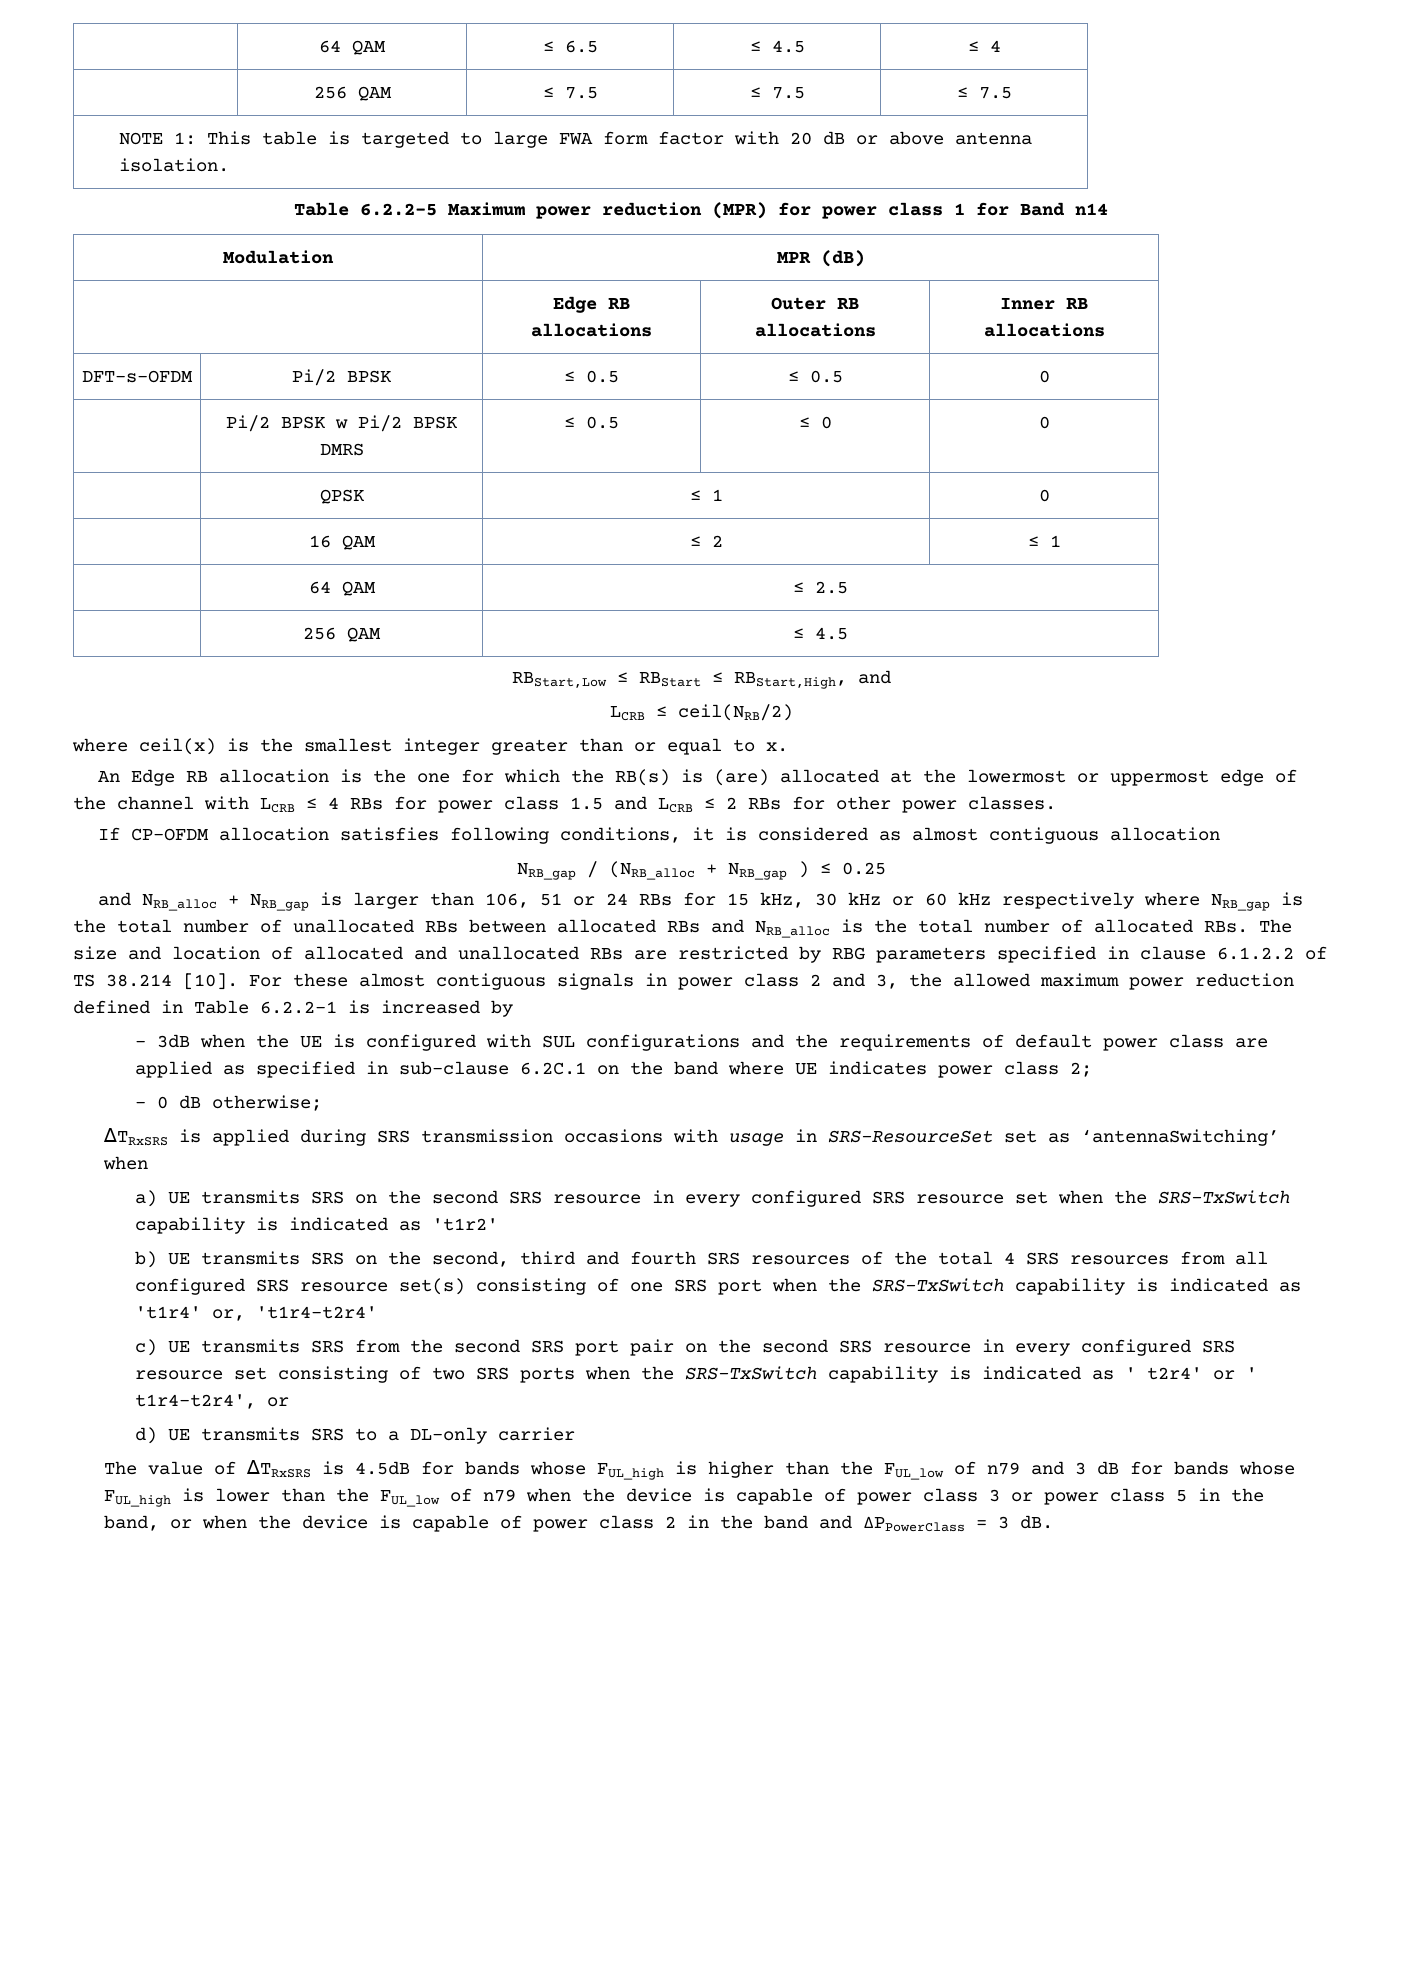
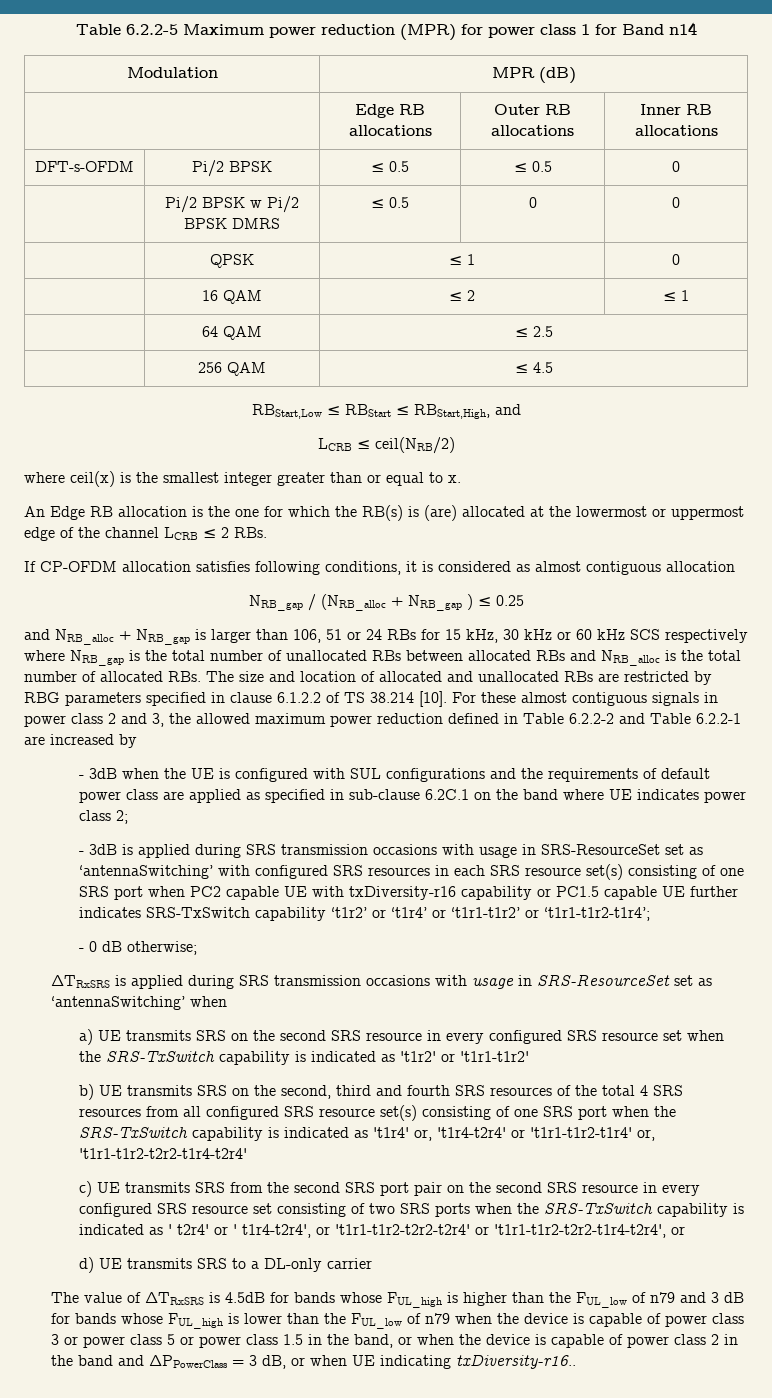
- | 64 QAM | ≤ 6.5 | ≤ 4.5 | ≤ 4
- | 256 QAM | ≤ 7.5 | ≤ 7.5 | ≤ 7.5
- NOTE 1: This table is targeted to large FWA form factor with 20 dB or above antenna isolation.
- | Pi/2 BPSK w Pi/2 BPSK DMRS | ≤ 0.5 | ≤ 0 | 0
+ | Pi/2 BPSK w Pi/2 BPSK DMRS | ≤ 0.5 | 0 | 0
- An Edge RB allocation is the one for which the RB(s) is (are) allocated at the lowermost or uppermost edge of the channel with LCRB ≤ 4 RBs for power class 1.5 and LCRB ≤ 2 RBs for other power classes.
+ An Edge RB allocation is the one for which the RB(s) is (are) allocated at the lowermost or uppermost edge of the channel LCRB ≤ 2 RBs.
- and NRB_alloc + NRB_gap is larger than 106, 51 or 24 RBs for 15 kHz, 30 kHz or 60 kHz respectively where NRB_gap is the total number of unallocated RBs between allocated RBs and NRB_alloc is the total number of allocated RBs. The size and location of allocated and unallocated RBs are restricted by RBG parameters specified in clause 6.1.2.2 of TS 38.214 [10].
+ and NRB_alloc + NRB_gap is larger than 106, 51 or 24 RBs for 15 kHz, 30 kHz or 60 kHz SCS respectively where NRB_gap is the total number of unallocated RBs between allocated RBs and NRB_alloc is the total number of allocated RBs. The size and location of allocated and unallocated RBs are restricted by RBG parameters specified in clause 6.1.2.2 of TS 38.214 [10].
- For these almost contiguous signals in power class 2 and 3, the allowed maximum power reduction defined in Table 6.2.2-1 is increased by
+ For these almost contiguous signals in power class 2 and 3, the allowed maximum power reduction defined in Table 6.2.2-2 and Table 6.2.2-1 are increased by
+ - 3dB is applied during SRS transmission occasions with usage in SRS-ResourceSet set as ‘antennaSwitching’ with configured SRS resources in each SRS resource set(s) consisting of one SRS port when PC2 capable UE with txDiversity-r16 capability or PC1.5 capable UE further indicates SRS-TxSwitch capability ‘t1r2’ or ‘t1r4’ or ‘t1r1-t1r2’ or ‘t1r1-t1r2-t1r4’;
- a) UE transmits SRS on the second SRS resource in every configured SRS resource set when the SRS-TxSwitch capability is indicated as 't1r2'
+ a) UE transmits SRS on the second SRS resource in every configured SRS resource set when the SRS-TxSwitch capability is indicated as 't1r2' or 't1r1-t1r2'
- b) UE transmits SRS on the second, third and fourth SRS resources of the total 4 SRS resources from all configured SRS resource set(s) consisting of one SRS port when the SRS-TxSwitch capability is indicated as 't1r4' or, 't1r4-t2r4'
+ b) UE transmits SRS on the second, third and fourth SRS resources of the total 4 SRS resources from all configured SRS resource set(s) consisting of one SRS port when the SRS-TxSwitch capability is indicated as 't1r4' or, 't1r4-t2r4' or 't1r1-t1r2-t1r4' or, 't1r1-t1r2-t2r2-t1r4-t2r4'
- c) UE transmits SRS from the second SRS port pair on the second SRS resource in every configured SRS resource set consisting of two SRS ports when the SRS-TxSwitch capability is indicated as ' t2r4' or ' t1r4-t2r4', or
+ c) UE transmits SRS from the second SRS port pair on the second SRS resource in every configured SRS resource set consisting of two SRS ports when the SRS-TxSwitch capability is indicated as ' t2r4' or ' t1r4-t2r4', or 't1r1-t1r2-t2r2-t2r4' or 't1r1-t1r2-t2r2-t1r4-t2r4', or
- The value of ∆TRxSRS is 4.5dB for bands whose FUL_high is higher than the FUL_low of n79 and 3 dB for bands whose FUL_high is lower than the FUL_low of n79 when the device is capable of power class 3 or power class 5 in the band, or when the device is capable of power class 2 in the band and ΔPPowerClass = 3 dB.
+ The value of ∆TRxSRS is 4.5dB for bands whose FUL_high is higher than the FUL_low of n79 and 3 dB for bands whose FUL_high is lower than the FUL_low of n79 when the device is capable of power class 3 or power class 5 or power class 1.5 in the band, or when the device is capable of power class 2 in the band and ΔPPowerClass = 3 dB, or when UE indicating txDiversity-r16..

